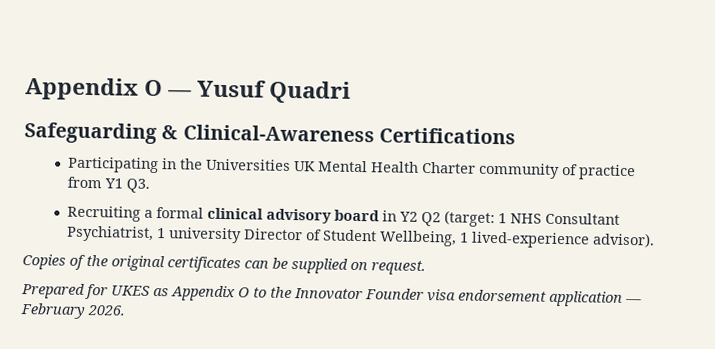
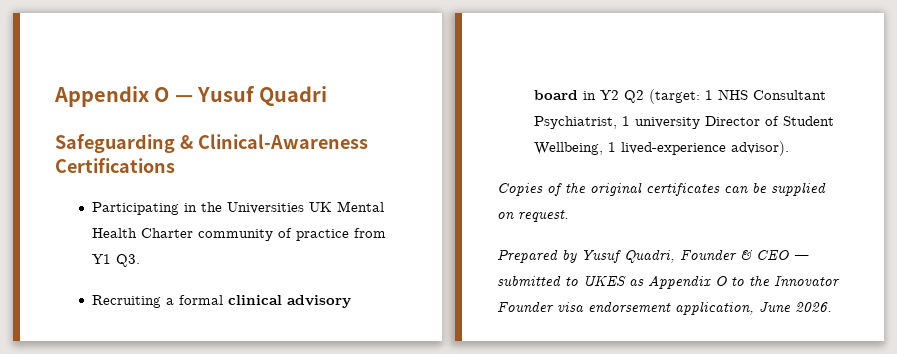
- Prepared for UKES as Appendix O to the Innovator Founder visa endorsement application — February 2026.
+ Prepared by Yusuf Quadri, Founder & CEO — submitted to UKES as Appendix O to the Innovator Founder visa endorsement application, June 2026.

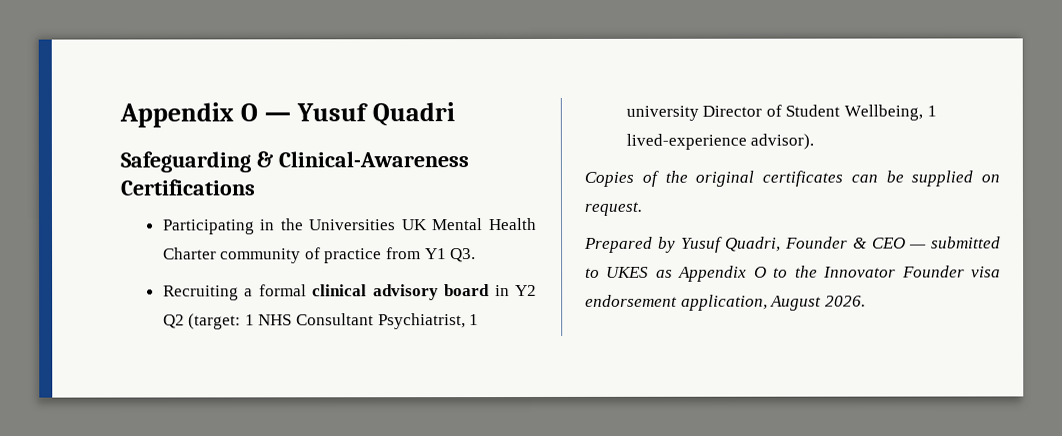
- Prepared by Yusuf Quadri, Founder & CEO — submitted to UKES as Appendix O to the Innovator Founder visa endorsement application, June 2026.
+ Prepared by Yusuf Quadri, Founder & CEO — submitted to UKES as Appendix O to the Innovator Founder visa endorsement application, August 2026.

